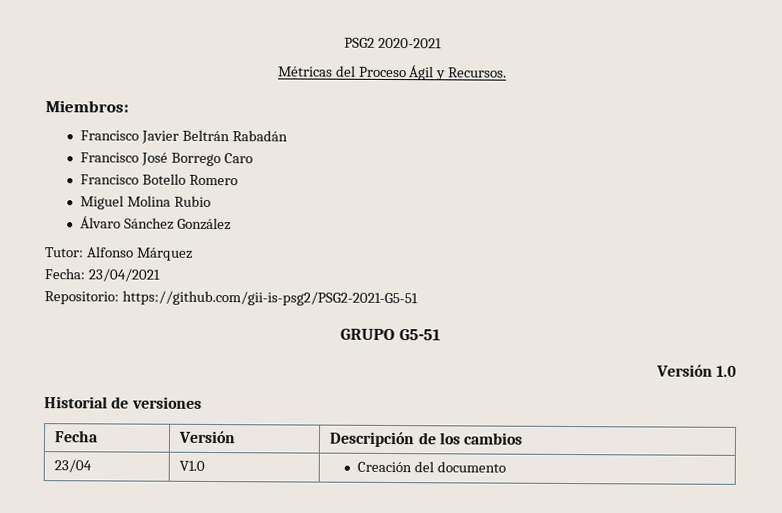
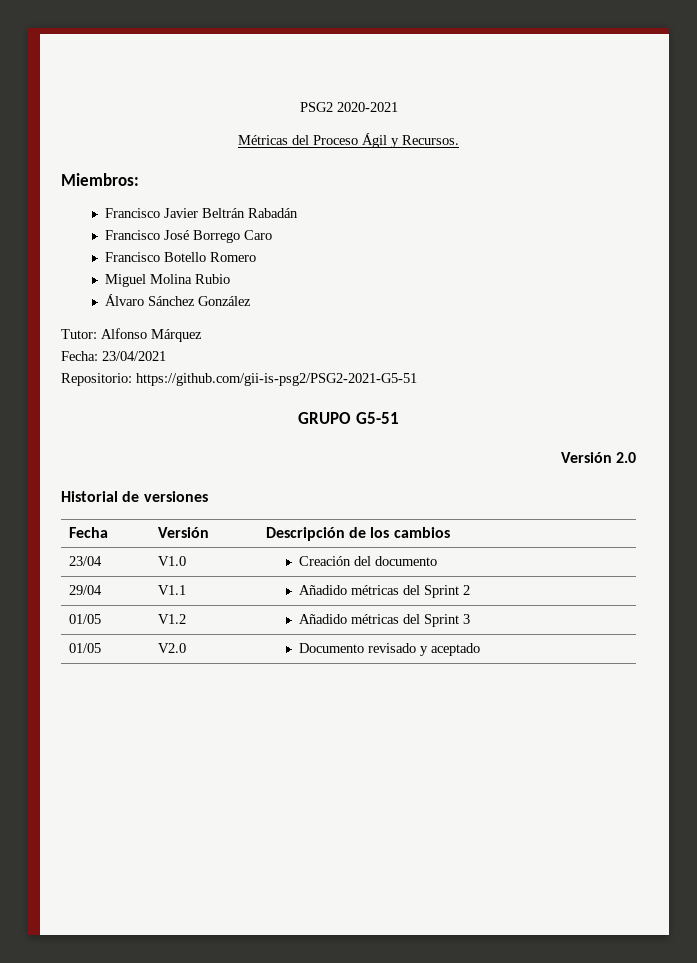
- Versión 1.0
+ Versión 2.0
+ 29/04 | V1.1 | Añadido métricas del Sprint 2
+ 01/05 | V1.2 | Añadido métricas del Sprint 3
+ 01/05 | V2.0 | Documento revisado y aceptado

